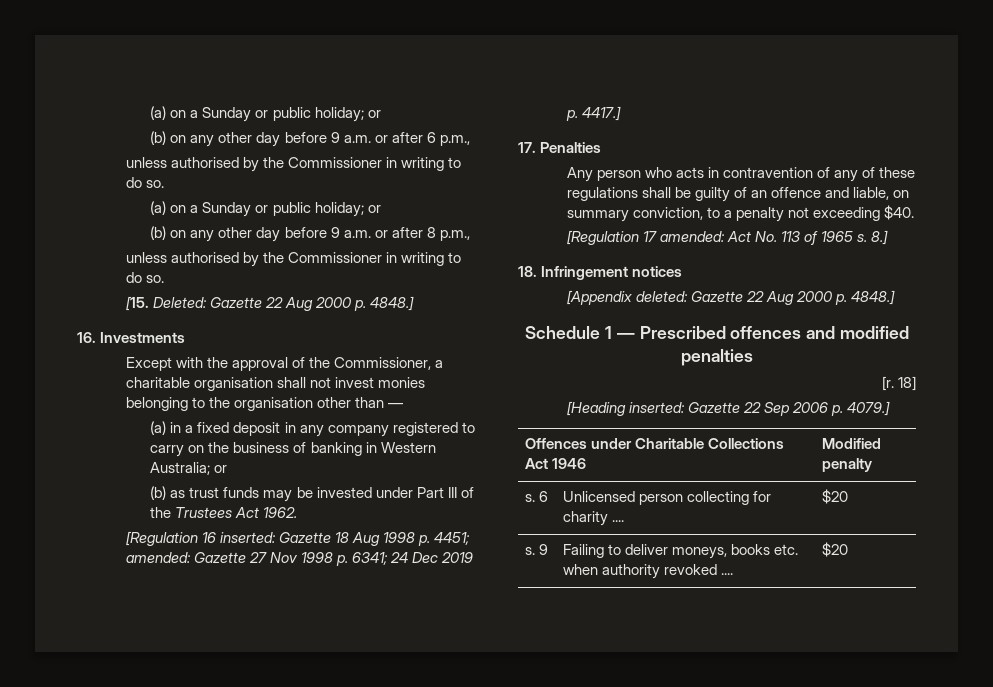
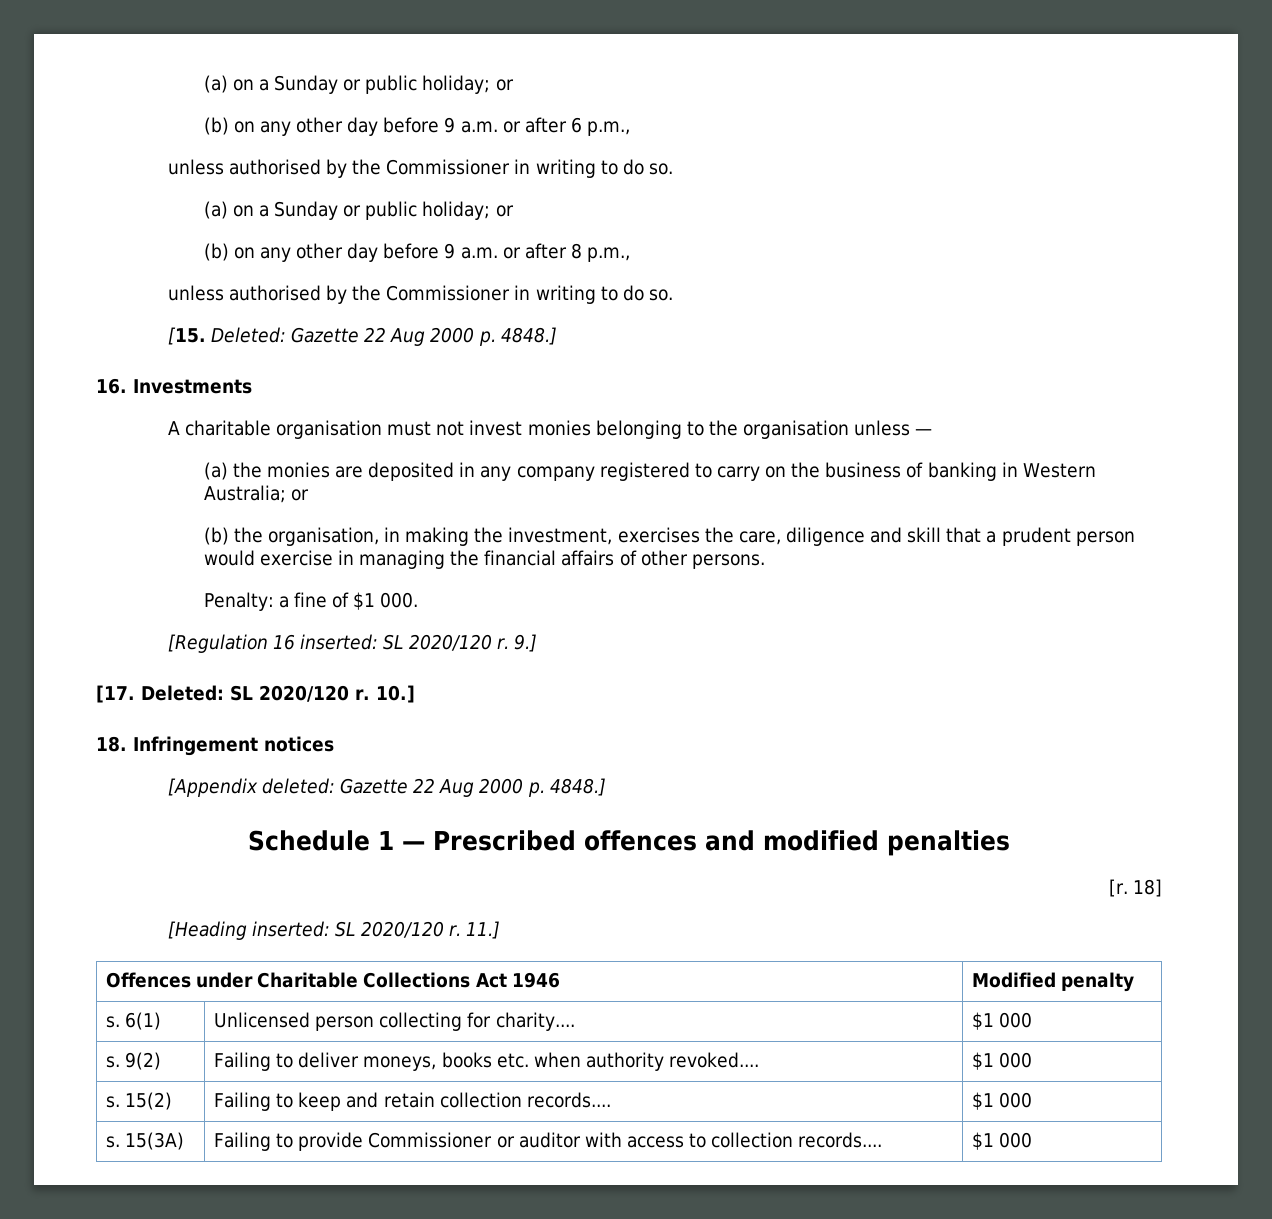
- Except with the approval of the Commissioner, a charitable organisation shall not invest monies belonging to the organisation other than —
+ A charitable organisation must not invest monies belonging to the organisation unless —
- (a) in a fixed deposit in any company registered to carry on the business of banking in Western Australia; or
+ (a) the monies are deposited in any company registered to carry on the business of banking in Western Australia; or
- (b) as trust funds may be invested under Part III of the Trustees Act 1962.
- [Regulation 16 inserted: Gazette 18 Aug 1998 p. 4451; amended: Gazette 27 Nov 1998 p. 6341; 24 Dec 2019 p. 4417.]
- 17. Penalties
- Any person who acts in contravention of any of these regulations shall be guilty of an offence and liable, on summary conviction, to a penalty not exceeding $40.
- [Regulation 17 amended: Act No. 113 of 1965 s. 8.]
+ (b) the organisation, in making the investment, exercises the care, diligence and skill that a prudent person would exercise in managing the financial affairs of other persons.
+ Penalty: a fine of $1 000.
+ [Regulation 16 inserted: SL 2020/120 r. 9.]
+ [17. Deleted: SL 2020/120 r. 10.]
- [Heading inserted: Gazette 22 Sep 2006 p. 4079.]
+ [Heading inserted: SL 2020/120 r. 11.]
- s. 6 | Unlicensed person collecting for charity .... | $20
- s. 9 | Failing to deliver moneys, books etc. when authority revoked .... | $20
+ s. 6(1) | Unlicensed person collecting for charity.... | $1 000
+ s. 9(2) | Failing to deliver moneys, books etc. when authority revoked.... | $1 000
+ s. 15(2) | Failing to keep and retain collection records.... | $1 000
+ s. 15(3A) | Failing to provide Commissioner or auditor with access to collection records.... | $1 000

